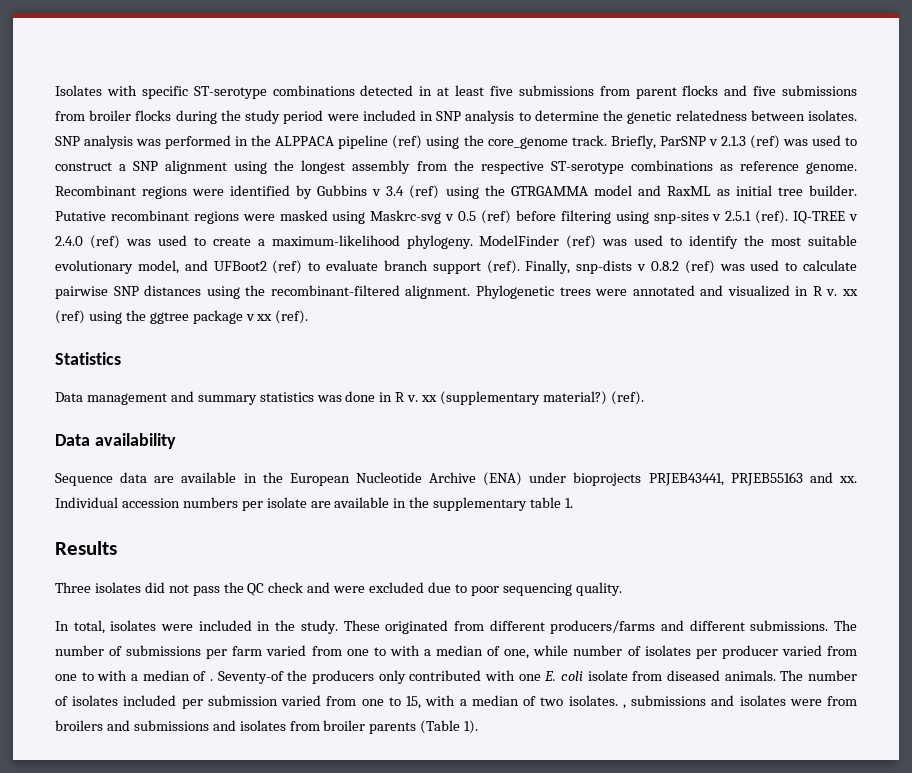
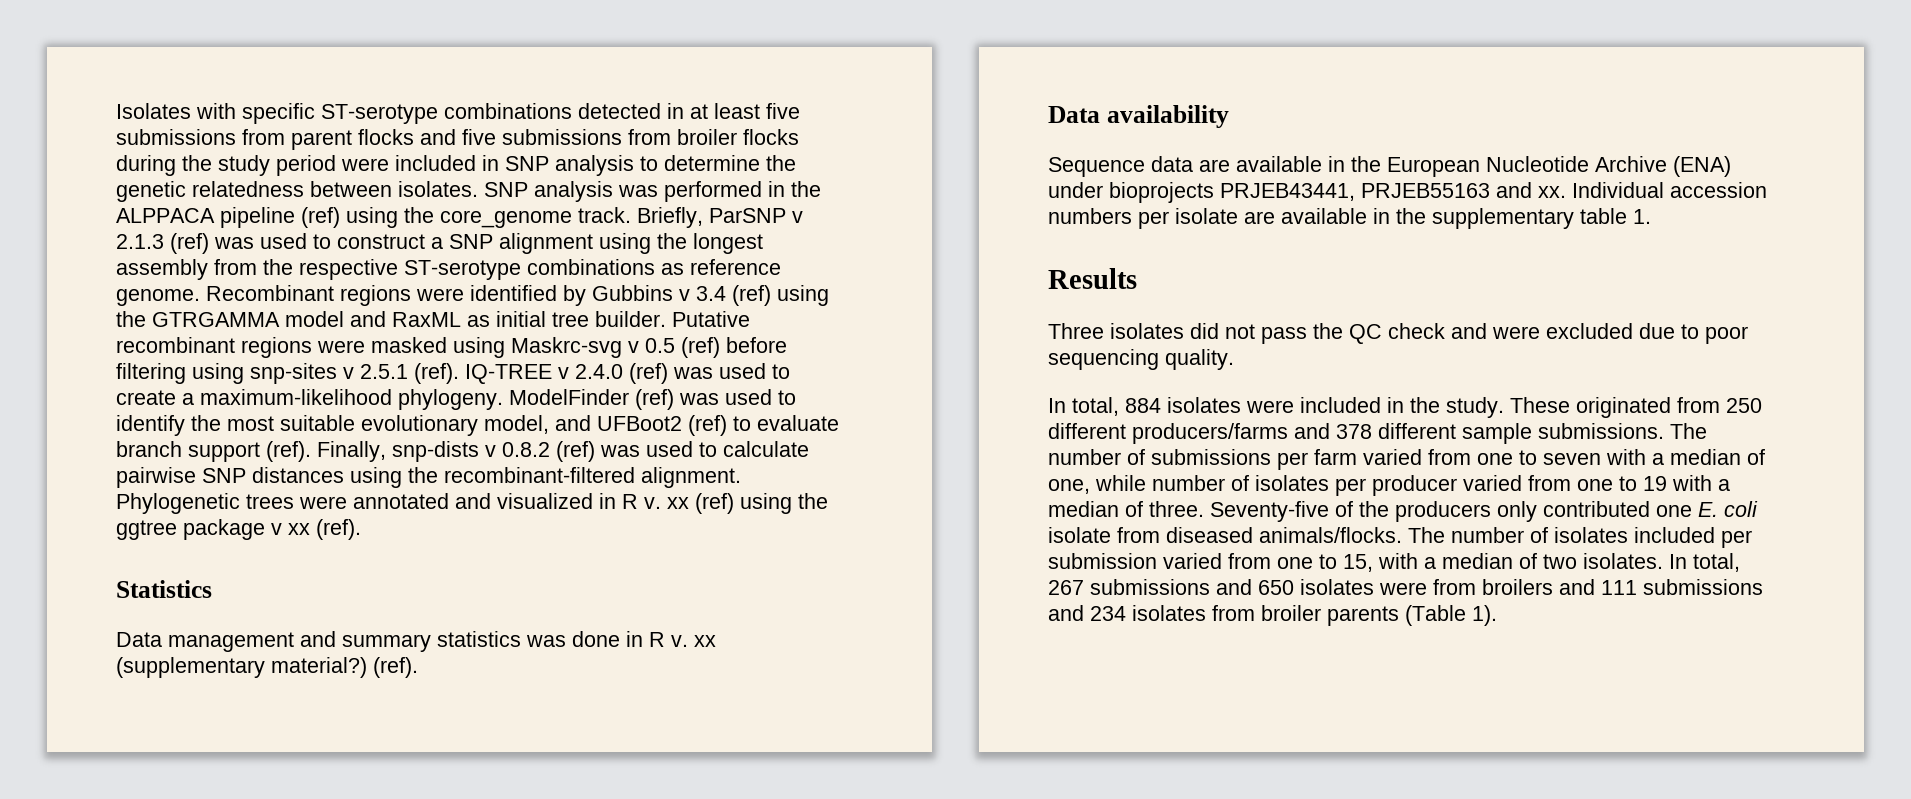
- In total, isolates were included in the study.
+ In total, 884 isolates were included in the study.
- These originated from different producers/farms and different submissions.
+ These originated from 250 different producers/farms and 378 different sample submissions.
- The number of submissions per farm varied from one to with a median of one, while number of isolates per producer varied from one to with a median of . Seventy-of the producers only contributed with one E. coli isolate from diseased animals.
+ The number of submissions per farm varied from one to seven with a median of one, while number of isolates per producer varied from one to 19 with a median of three. Seventy-five of the producers only contributed one E. coli isolate from diseased animals/flocks.
- The number of isolates included per submission varied from one to 15, with a median of two isolates. , submissions and isolates were from broilers and submissions and isolates from broiler parents (Table 1).
+ The number of isolates included per submission varied from one to 15, with a median of two isolates. In total, 267 submissions and 650 isolates were from broilers and 111 submissions and 234 isolates from broiler parents (Table 1).

